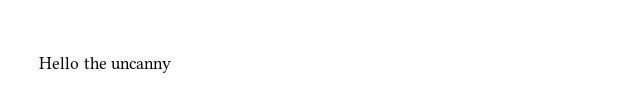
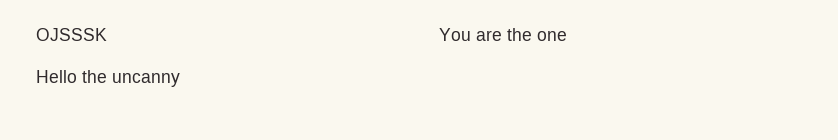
+ OJSSSK
+ You are the one

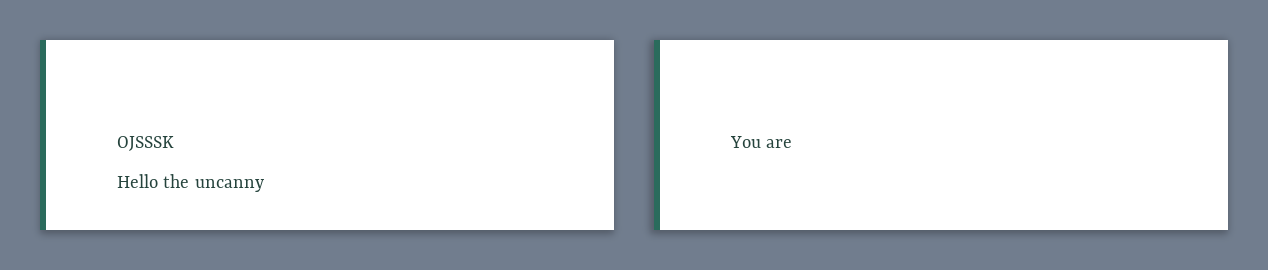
- You are the one
+ You are

